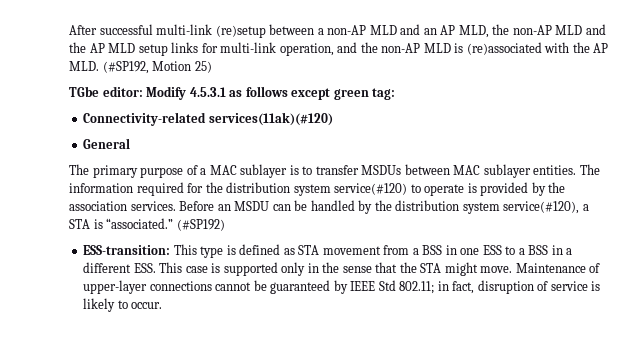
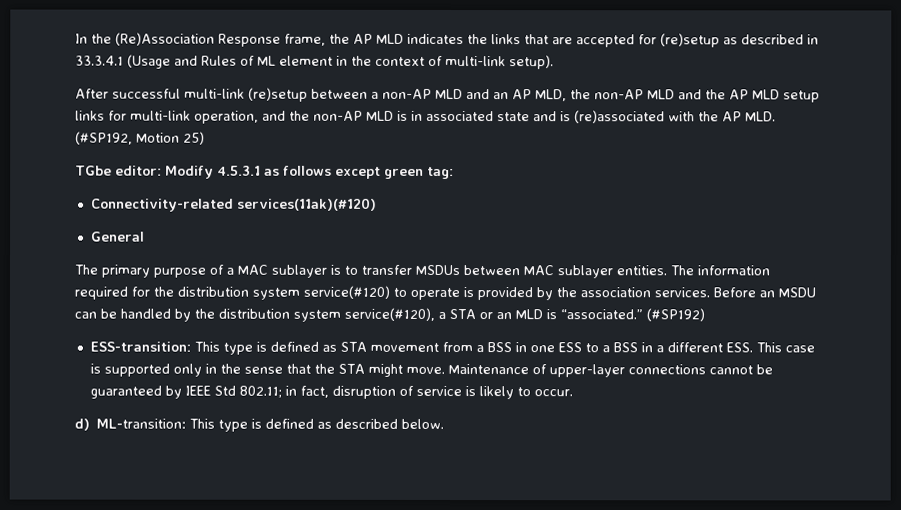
+ In the (Re)Association Response frame, the AP MLD indicates the links that are accepted for (re)setup as described in 33.3.4.1 (Usage and Rules of ML element in the context of multi-link setup).
- After successful multi-link (re)setup between a non-AP MLD and an AP MLD, the non-AP MLD and the AP MLD setup links for multi-link operation, and the non-AP MLD is (re)associated with the AP MLD. (#SP192, Motion 25)
+ After successful multi-link (re)setup between a non-AP MLD and an AP MLD, the non-AP MLD and the AP MLD setup links for multi-link operation, and the non-AP MLD is in associated state and is (re)associated with the AP MLD. (#SP192, Motion 25)
- Before an MSDU can be handled by the distribution system service(#120), a STA is “associated.”
+ Before an MSDU can be handled by the distribution system service(#120), a STA or an MLD is “associated.”
+ d) ML-transition: This type is defined as described below.

